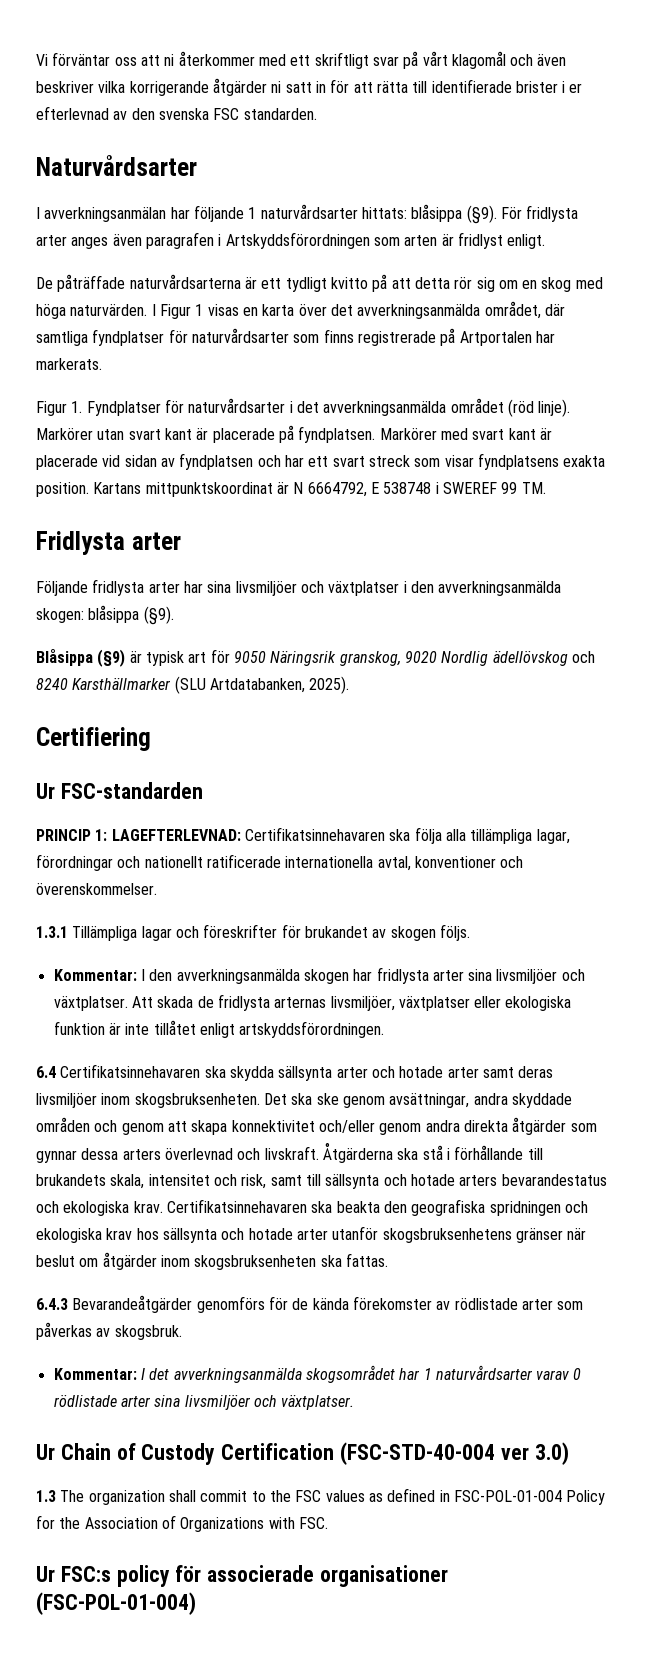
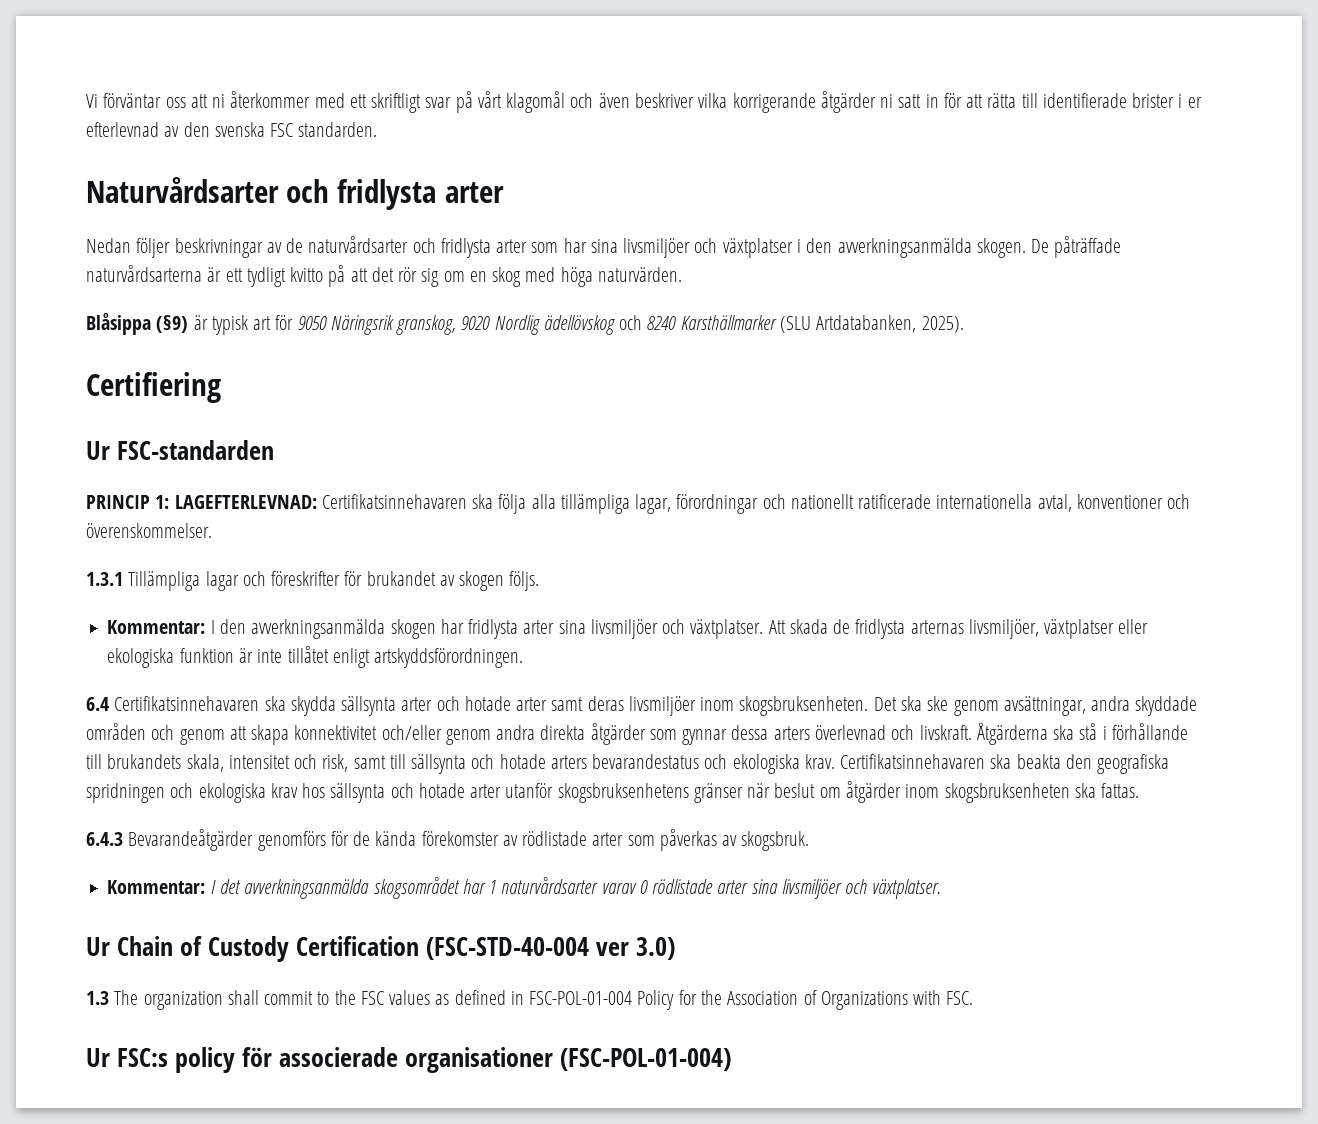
- Naturvårdsarter
- I avverkningsanmälan har följande 1 naturvårdsarter hittats: blåsippa (§9). För fridlysta arter anges även paragrafen i Artskyddsförordningen som arten är fridlyst enligt.
- De påträffade naturvårdsarterna är ett tydligt kvitto på att detta rör sig om en skog med höga naturvärden. I Figur 1 visas en karta över det avverkningsanmälda området, där samtliga fyndplatser för naturvårdsarter som finns registrerade på Artportalen har markerats.
- Figur 1. Fyndplatser för naturvårdsarter i det avverkningsanmälda området (röd linje). Markörer utan svart kant är placerade på fyndplatsen. Markörer med svart kant är placerade vid sidan av fyndplatsen och har ett svart streck som visar fyndplatsens exakta position. Kartans mittpunktskoordinat är N 6664792, E 538748 i SWEREF 99 TM.
- Fridlysta arter
- Följande fridlysta arter har sina livsmiljöer och växtplatser i den avverkningsanmälda skogen: blåsippa (§9).
+ Naturvårdsarter och fridlysta arter
+ Nedan följer beskrivningar av de naturvårdsarter och fridlysta arter som har sina livsmiljöer och växtplatser i den avverkningsanmälda skogen. De påträffade naturvårdsarterna är ett tydligt kvitto på att det rör sig om en skog med höga naturvärden.

